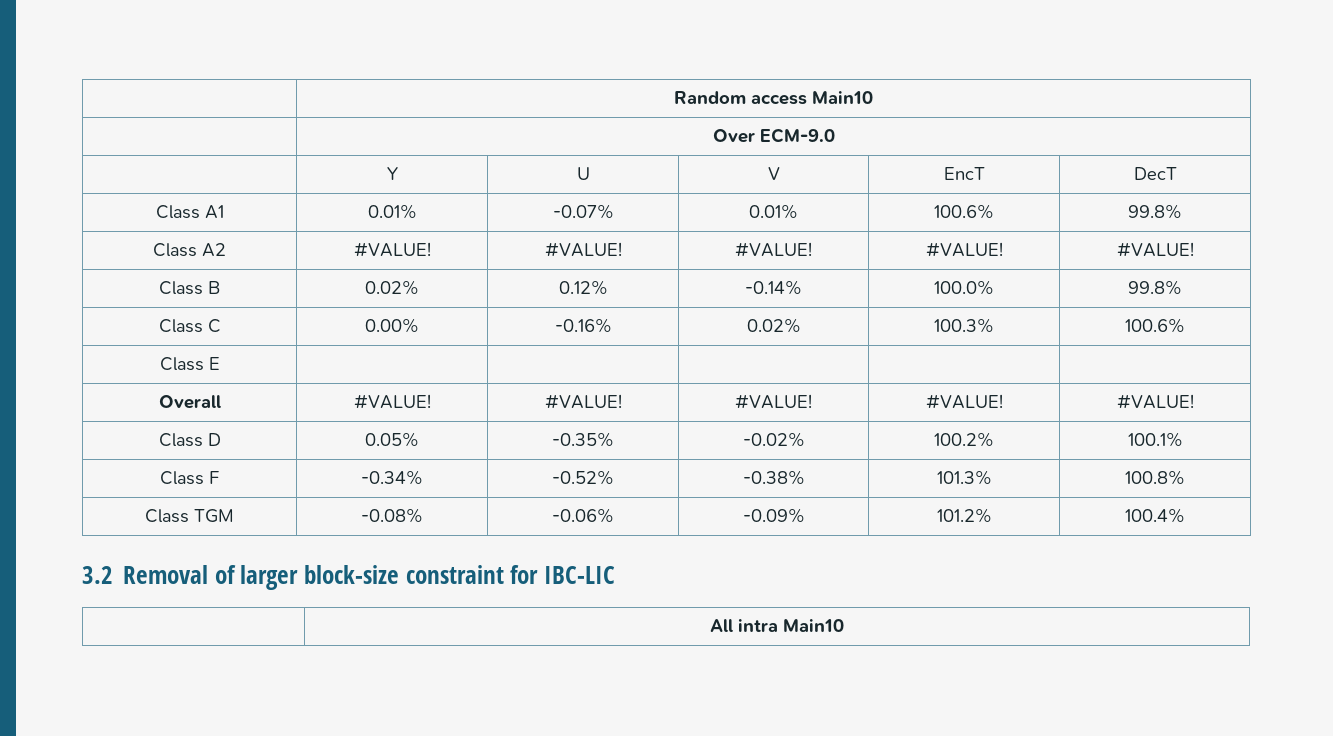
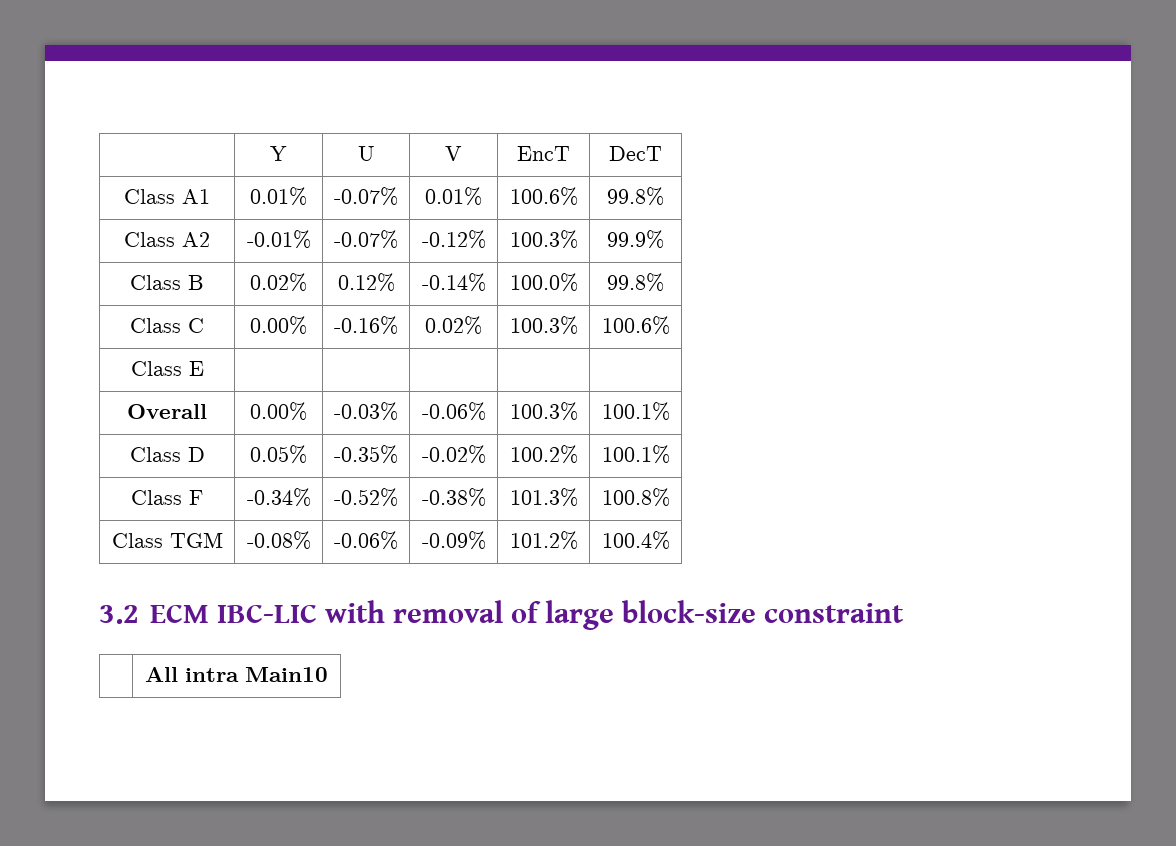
- | Random access Main10
- | Over ECM-9.0
- Class A2 | #VALUE! | #VALUE! | #VALUE! | #VALUE! | #VALUE!
+ Class A2 | -0.01% | -0.07% | -0.12% | 100.3% | 99.9%
- Overall | #VALUE! | #VALUE! | #VALUE! | #VALUE! | #VALUE!
+ Overall | 0.00% | -0.03% | -0.06% | 100.3% | 100.1%
- 3.2 Removal of larger block-size constraint for IBC-LIC
+ 3.2 ECM IBC-LIC with removal of large block-size constraint

